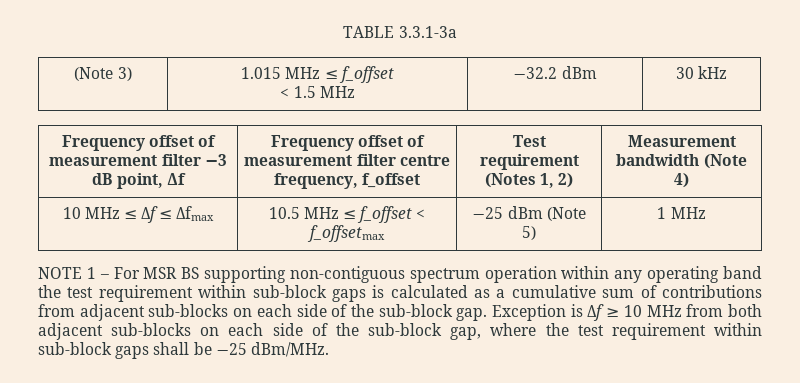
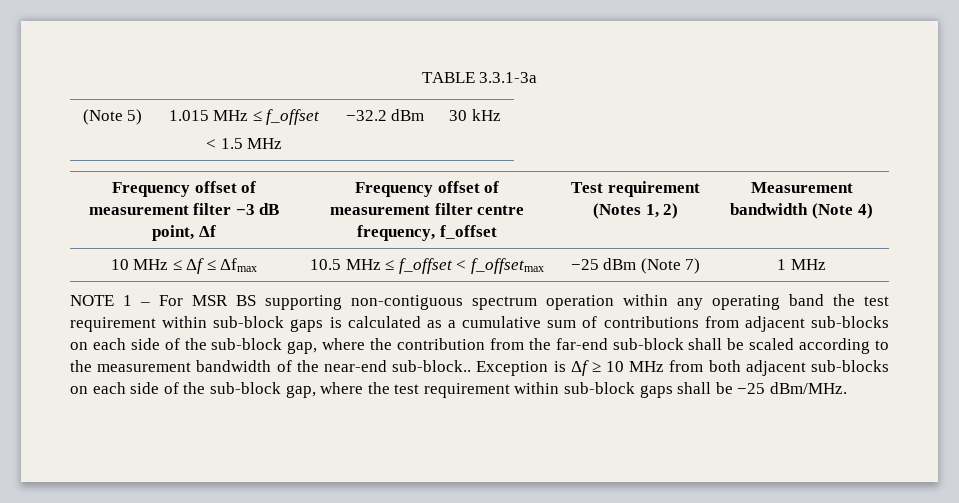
- (Note 3) | 1.015 MHz ≤ f_offset
+ (Note 5) | 1.015 MHz ≤ f_offset
- 10 MHz ≤ Δf ≤ Δfmax | 10.5 MHz ≤ f_offset < f_offsetmax | −25 dBm (Note 5) | 1 MHz
+ 10 MHz ≤ Δf ≤ Δfmax | 10.5 MHz ≤ f_offset < f_offsetmax | −25 dBm (Note 7) | 1 MHz
- NOTE 1 – For MSR BS supporting non-contiguous spectrum operation within any operating band the test requirement within sub-block gaps is calculated as a cumulative sum of contributions from adjacent sub-blocks on each side of the sub-block gap.
+ NOTE 1 – For MSR BS supporting non-contiguous spectrum operation within any operating band the test requirement within sub-block gaps is calculated as a cumulative sum of contributions from adjacent sub-blocks on each side of the sub-block gap, where the contribution from the far-end sub-block shall be scaled according to the measurement bandwidth of the near-end sub-block..

